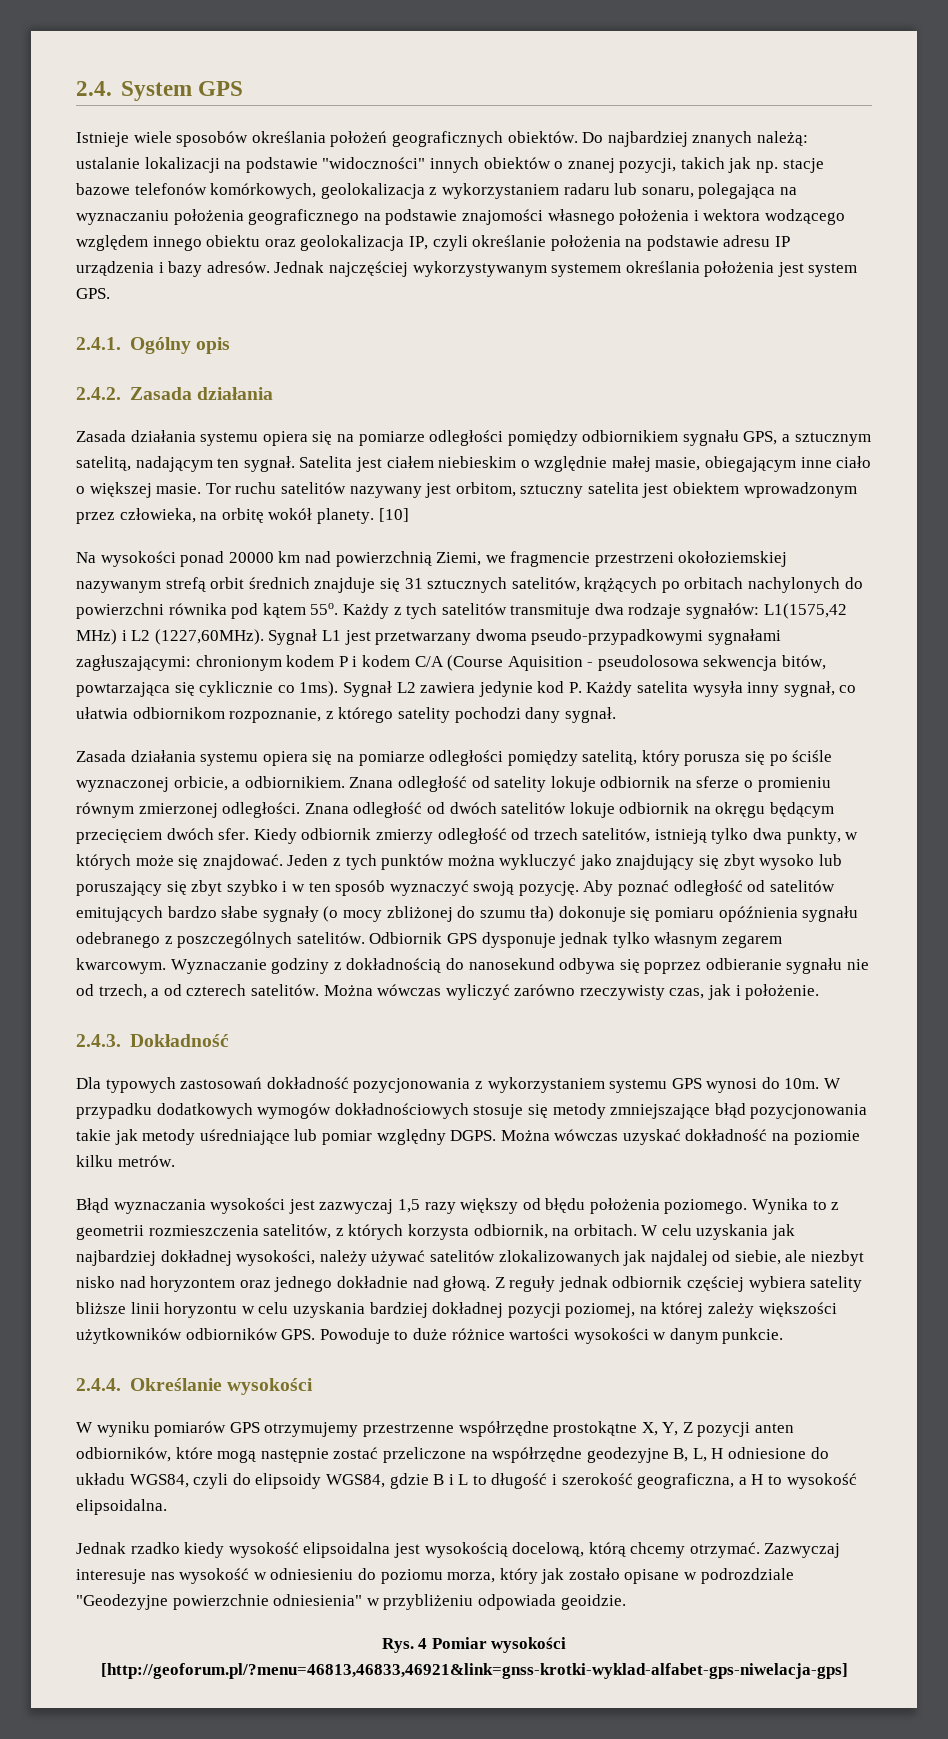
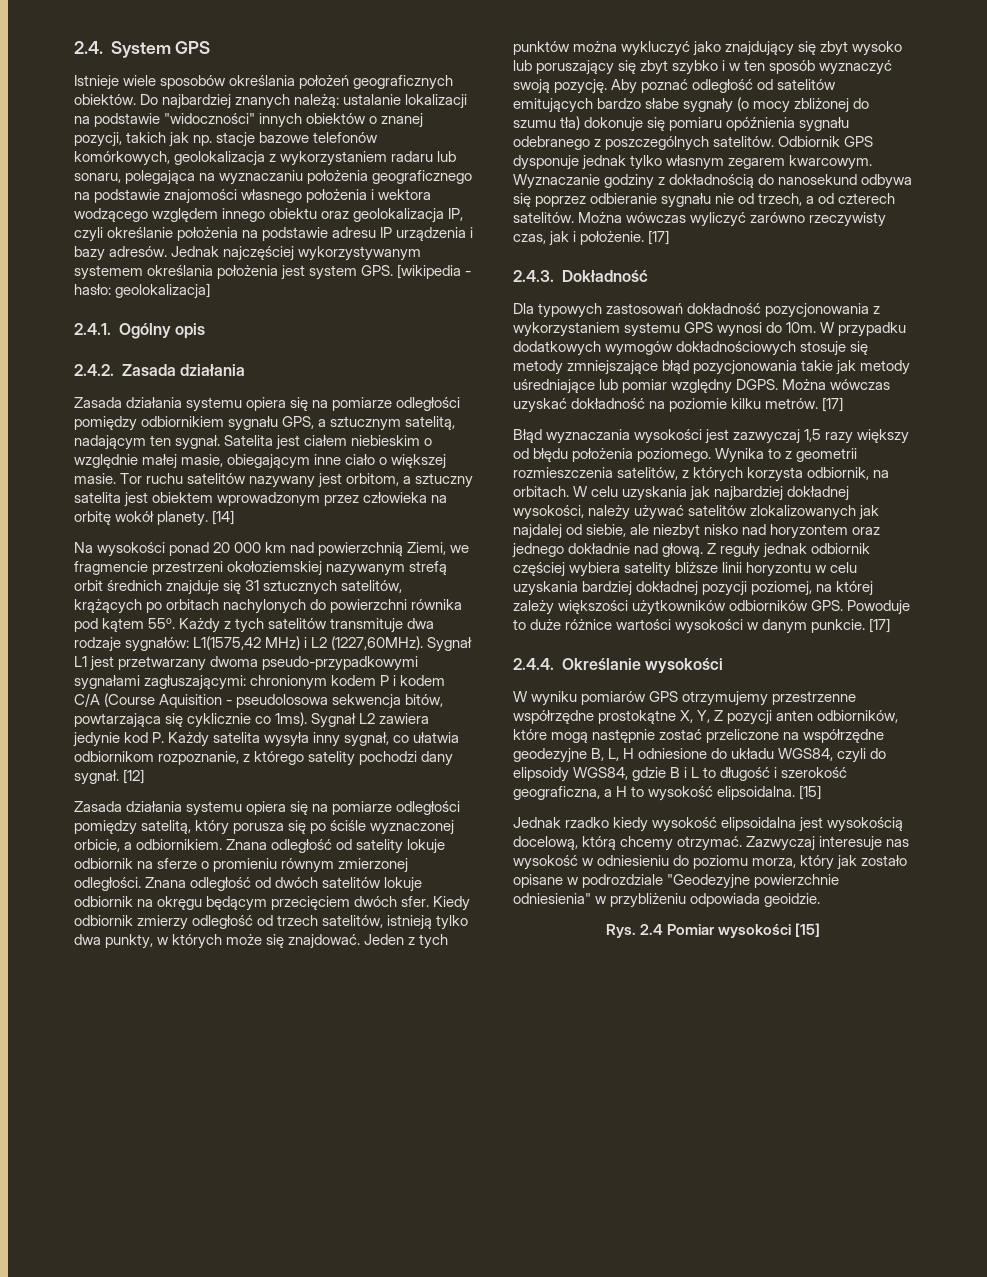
- Jednak najczęściej wykorzystywanym systemem określania położenia jest system GPS.
+ Jednak najczęściej wykorzystywanym systemem określania położenia jest system GPS. [wikipedia - hasło: geolokalizacja]
- Tor ruchu satelitów nazywany jest orbitom, sztuczny satelita jest obiektem wprowadzonym przez człowieka, na orbitę wokół planety.
+ Tor ruchu satelitów nazywany jest orbitom, a sztuczny satelita jest obiektem wprowadzonym przez człowieka na orbitę wokół planety.
- [10]
+ [14]
- Na wysokości ponad 20000 km nad powierzchnią Ziemi, we fragmencie przestrzeni okołoziemskiej nazywanym strefą orbit średnich znajduje się 31 sztucznych satelitów, krążących po orbitach nachylonych do powierzchni równika pod kątem 55o.
+ Na wysokości ponad 20 000 km nad powierzchnią Ziemi, we fragmencie przestrzeni okołoziemskiej nazywanym strefą orbit średnich znajduje się 31 sztucznych satelitów, krążących po orbitach nachylonych do powierzchni równika pod kątem 55o.
+ [12]
- Można wówczas wyliczyć zarówno rzeczywisty czas, jak i położenie.
+ Można wówczas wyliczyć zarówno rzeczywisty czas, jak i położenie. [17]
- Można wówczas uzyskać dokładność na poziomie kilku metrów.
+ Można wówczas uzyskać dokładność na poziomie kilku metrów. [17]
- Z reguły jednak odbiornik częściej wybiera satelity bliższe linii horyzontu w celu uzyskania bardziej dokładnej pozycji poziomej, na której zależy większości użytkowników odbiorników GPS. Powoduje to duże różnice wartości wysokości w danym punkcie.
+ Z reguły jednak odbiornik częściej wybiera satelity bliższe linii horyzontu w celu uzyskania bardziej dokładnej pozycji poziomej, na której zależy większości użytkowników odbiorników GPS. Powoduje to duże różnice wartości wysokości w danym punkcie. [17]
- W wyniku pomiarów GPS otrzymujemy przestrzenne współrzędne prostokątne X, Y, Z pozycji anten odbiorników, które mogą następnie zostać przeliczone na współrzędne geodezyjne B, L, H odniesione do układu WGS84, czyli do elipsoidy WGS84, gdzie B i L to długość i szerokość geograficzna, a H to wysokość elipsoidalna.
+ W wyniku pomiarów GPS otrzymujemy przestrzenne współrzędne prostokątne X, Y, Z pozycji anten odbiorników, które mogą następnie zostać przeliczone na współrzędne geodezyjne B, L, H odniesione do układu WGS84, czyli do elipsoidy WGS84, gdzie B i L to długość i szerokość geograficzna, a H to wysokość elipsoidalna. [15]
- Rys. 4 Pomiar wysokości [http://geoforum.pl/?menu=46813,46833,46921&link=gnss-krotki-wyklad-alfabet-gps-niwelacja-gps]
+ Rys. 2.4 Pomiar wysokości [15]

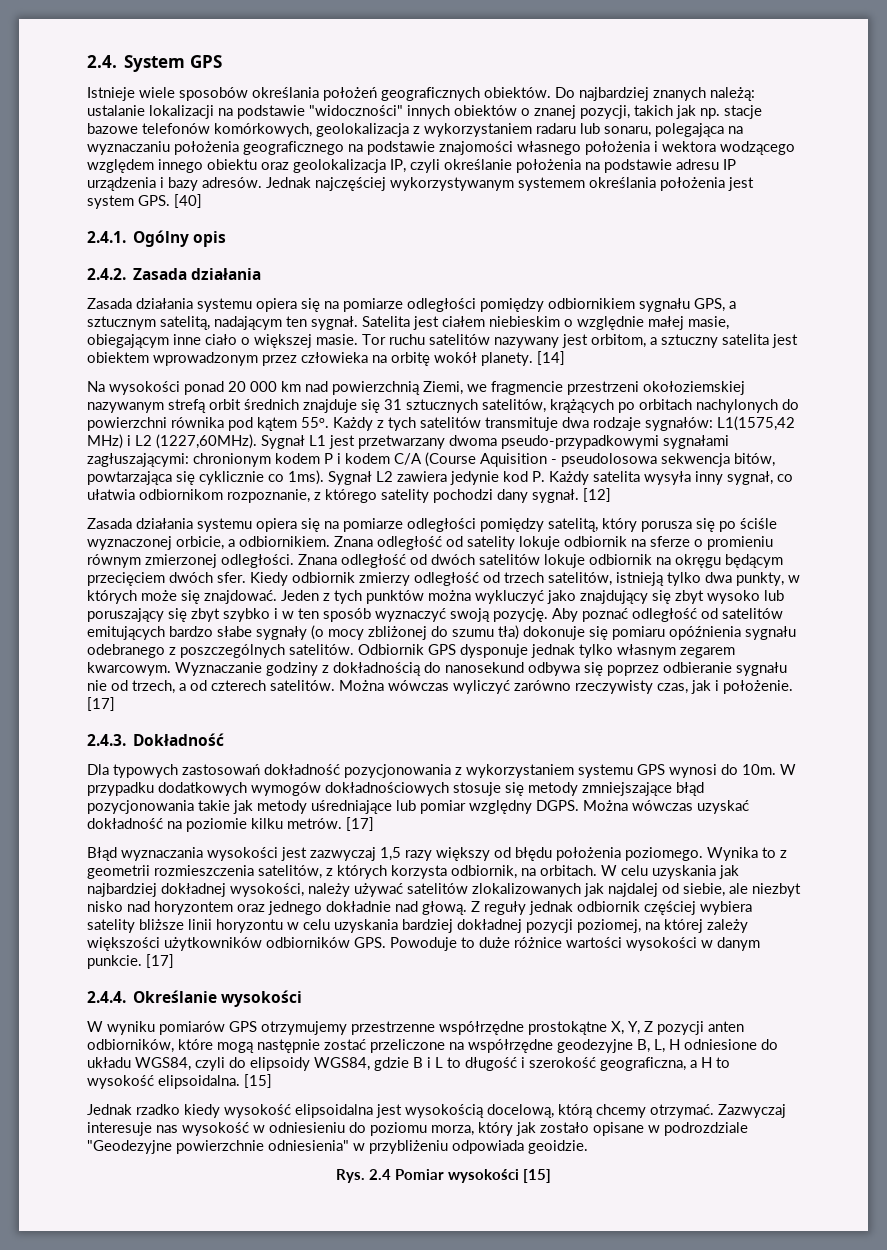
- Jednak najczęściej wykorzystywanym systemem określania położenia jest system GPS. [wikipedia - hasło: geolokalizacja]
+ Jednak najczęściej wykorzystywanym systemem określania położenia jest system GPS. [40]

